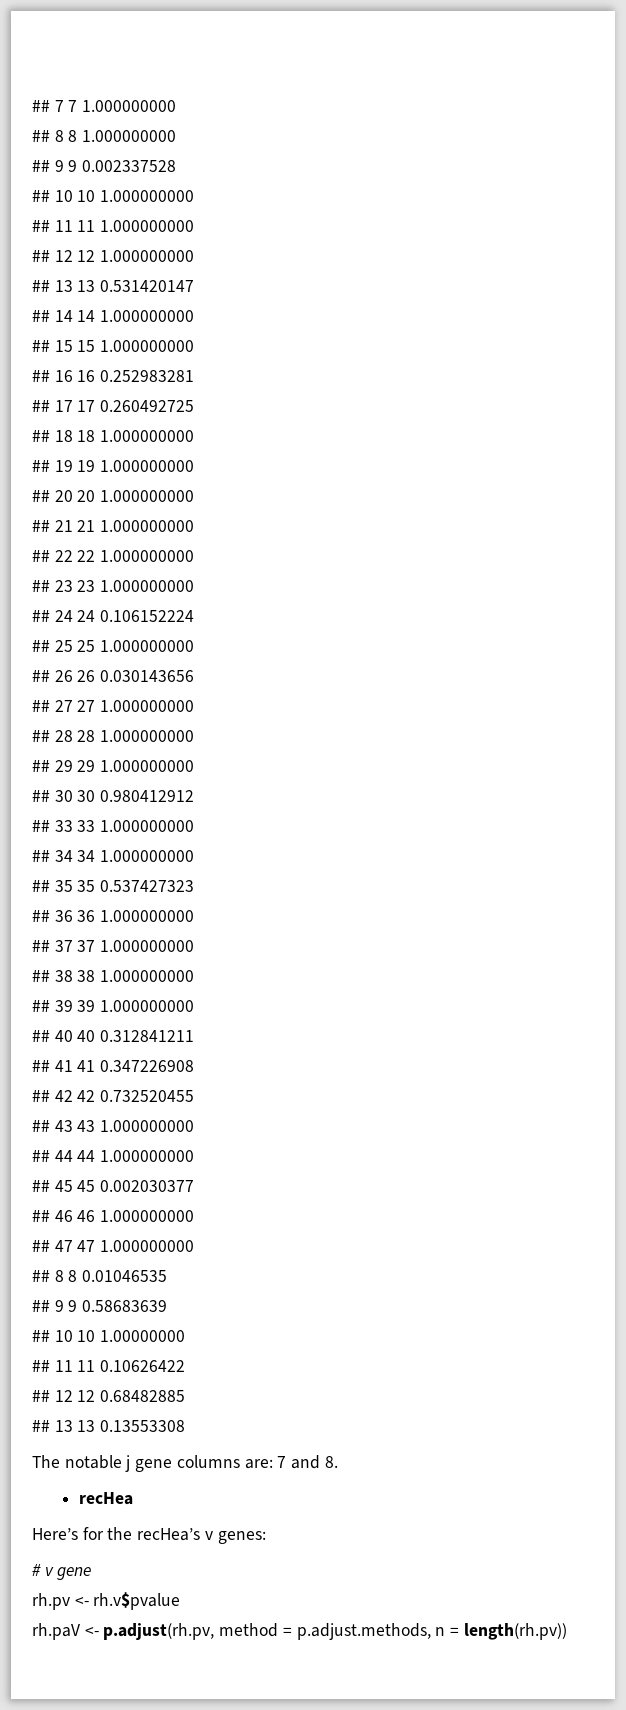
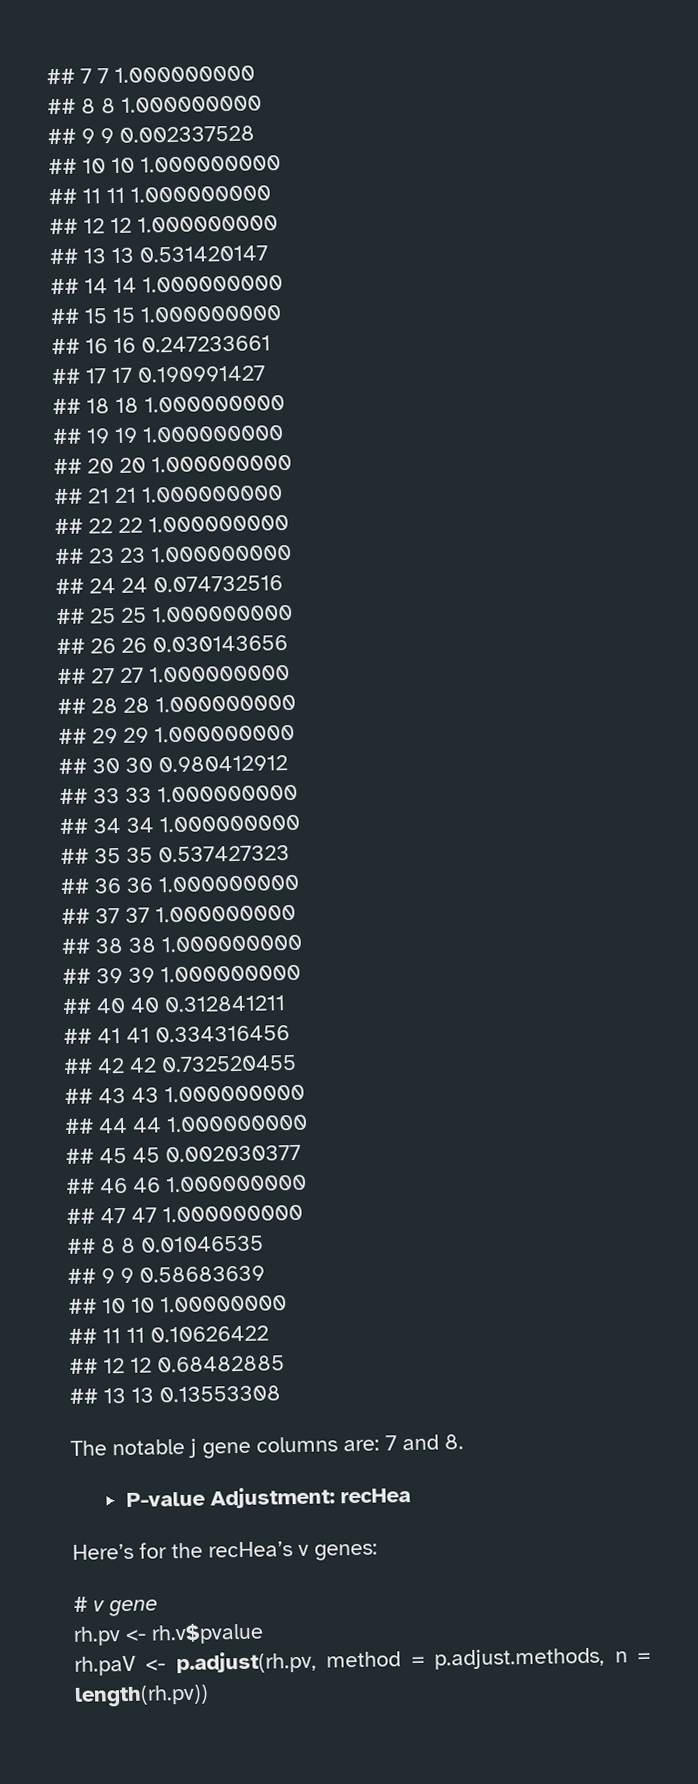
- ## 16 16 0.252983281
+ ## 16 16 0.247233661
- ## 17 17 0.260492725
+ ## 17 17 0.190991427
- ## 24 24 0.106152224
+ ## 24 24 0.074732516
- ## 41 41 0.347226908
+ ## 41 41 0.334316456
- recHea
+ P-value Adjustment: recHea

